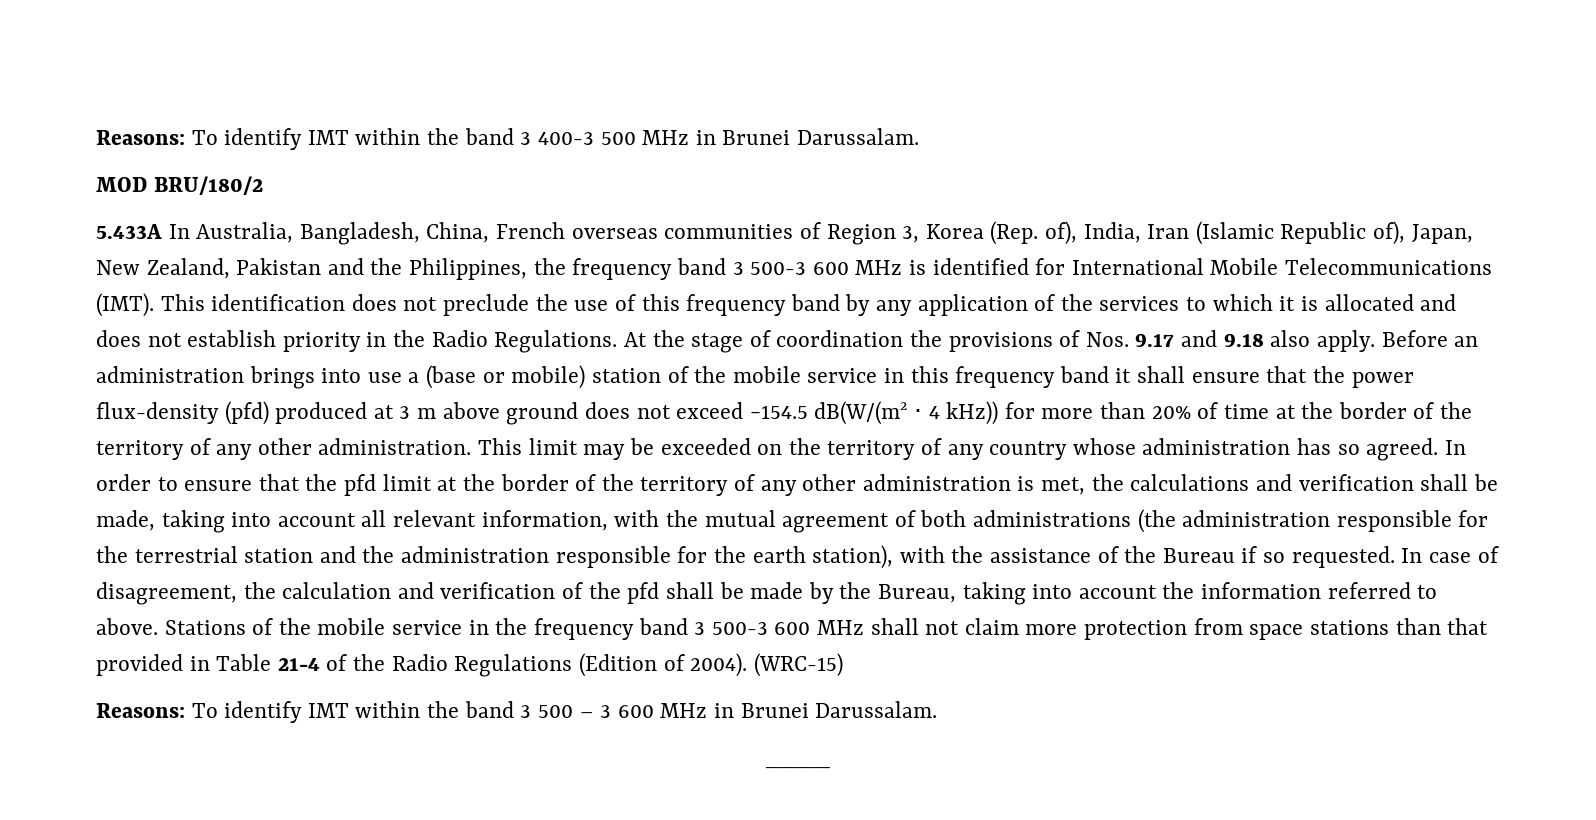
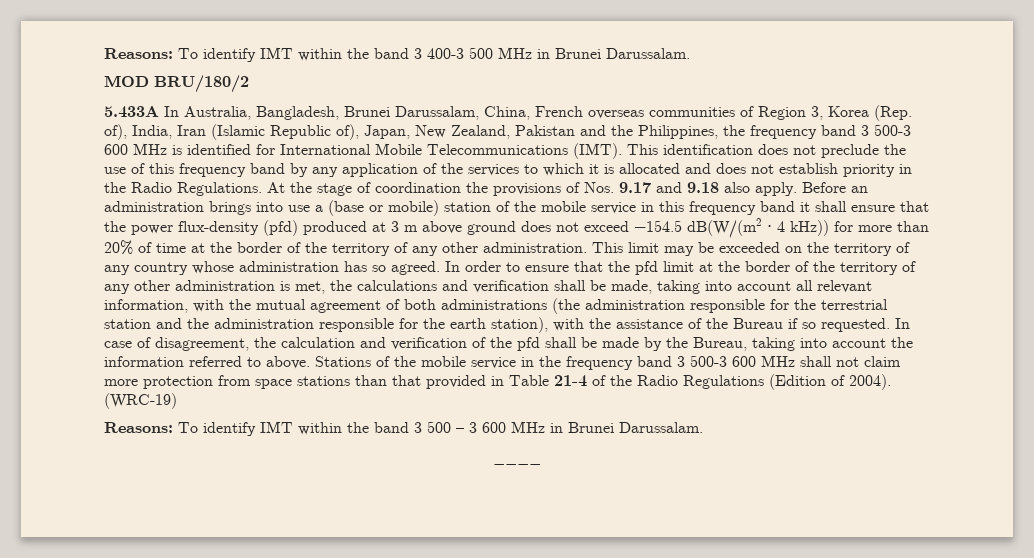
- 5.433A In Australia, Bangladesh, China, French overseas communities of Region 3, Korea (Rep. of), India, Iran (Islamic Republic of), Japan, New Zealand, Pakistan and the Philippines, the frequency band 3 500-3 600 MHz is identified for International Mobile Telecommunications (IMT).
+ 5.433A In Australia, Bangladesh, Brunei Darussalam, China, French overseas communities of Region 3, Korea (Rep. of), India, Iran (Islamic Republic of), Japan, New Zealand, Pakistan and the Philippines, the frequency band 3 500-3 600 MHz is identified for International Mobile Telecommunications (IMT).
- (WRC-15)
+ (WRC-19)

